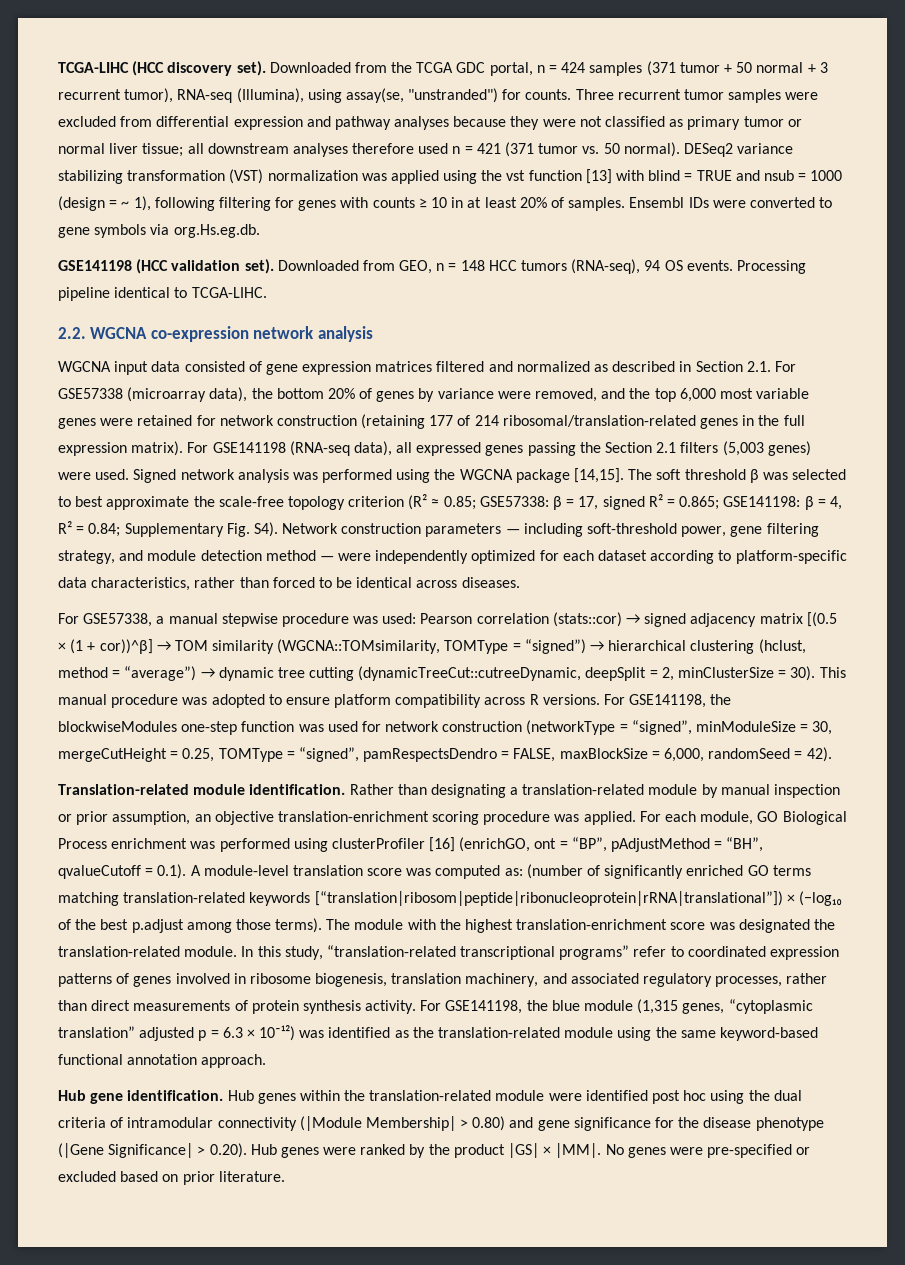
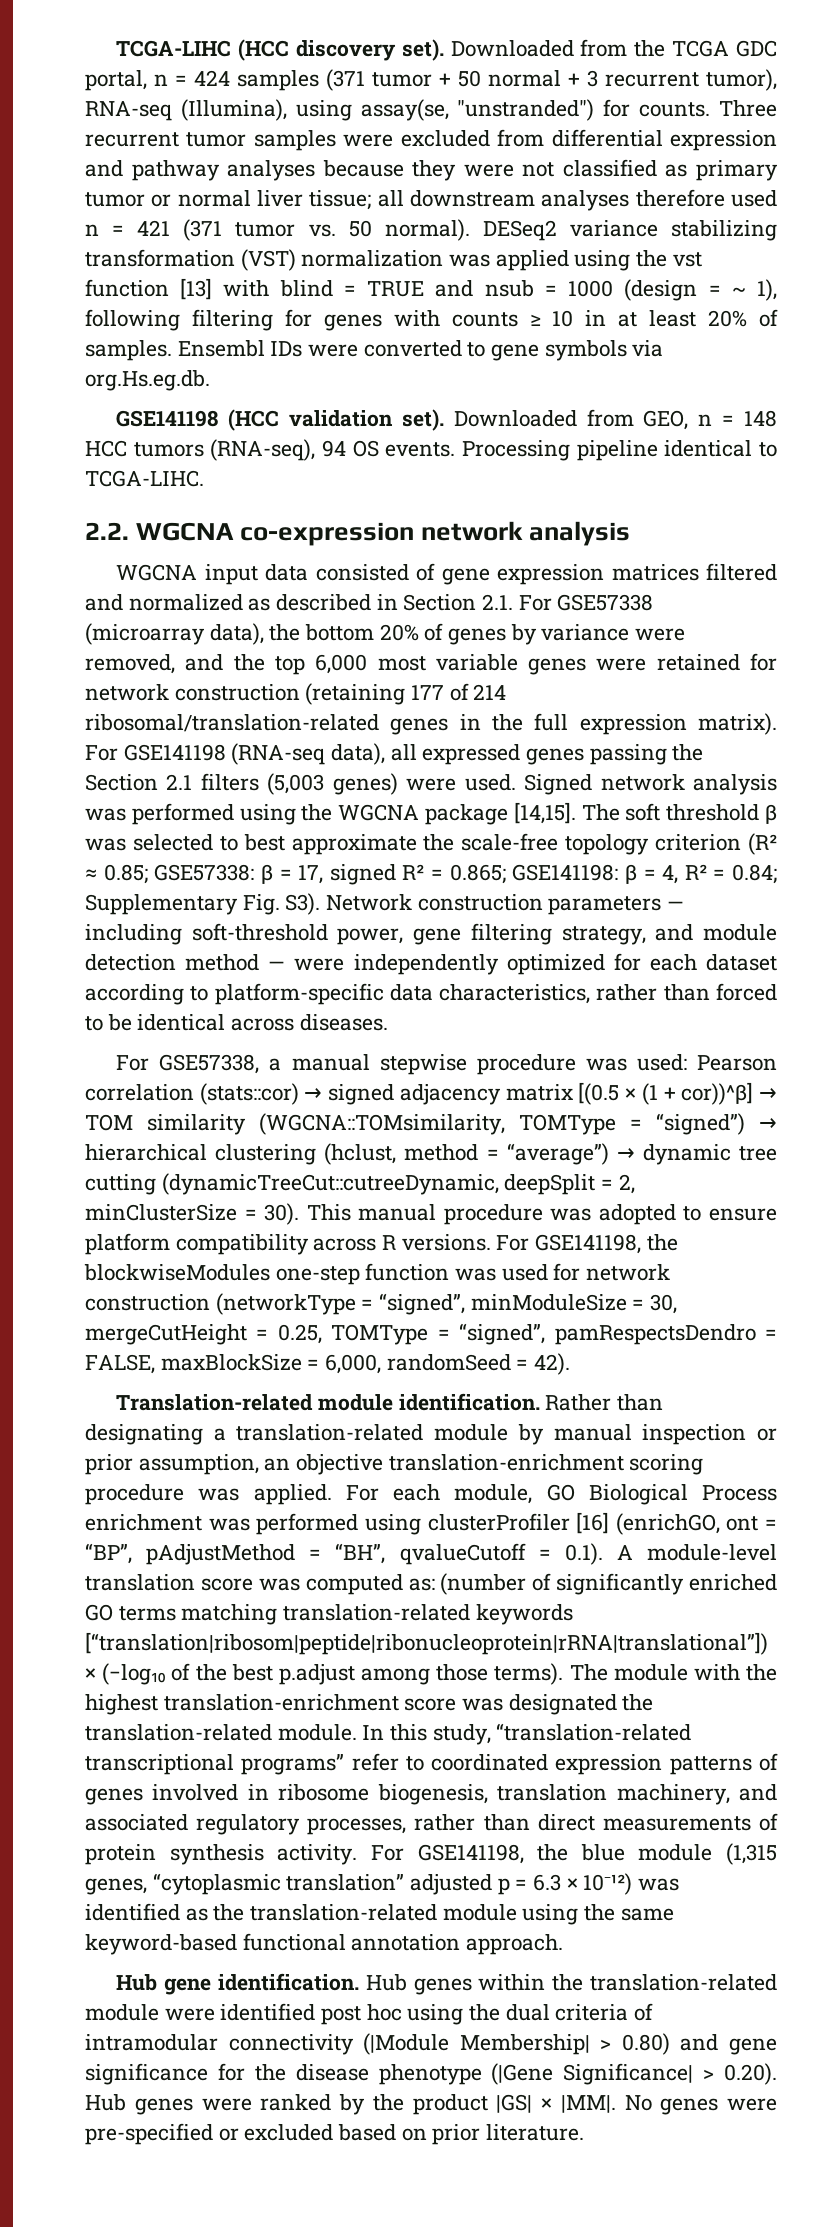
- Supplementary Fig. S4). Network construction parameters — including soft-threshold power, gene filtering strategy, and module detection method — were independently optimized for each dataset according to platform-specific data characteristics, rather than forced to be identical across diseases.
+ Supplementary Fig. S3). Network construction parameters — including soft-threshold power, gene filtering strategy, and module detection method — were independently optimized for each dataset according to platform-specific data characteristics, rather than forced to be identical across diseases.

